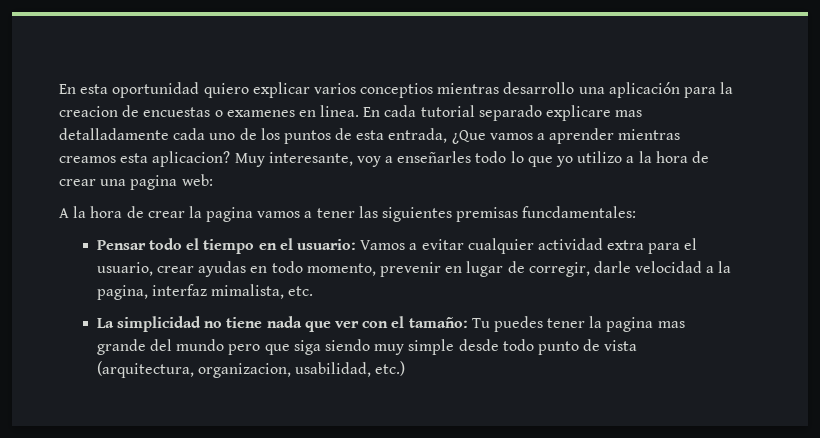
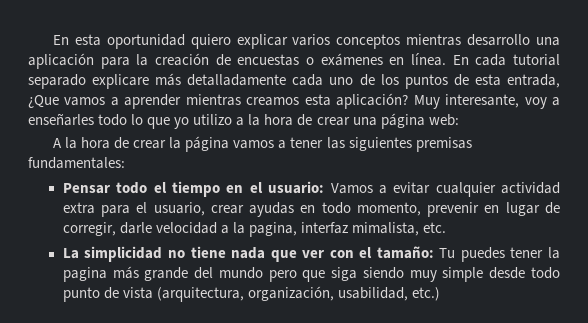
- En esta oportunidad quiero explicar varios conceptios mientras desarrollo una aplicación para la creacion de encuestas o examenes en linea.
+ En esta oportunidad quiero explicar varios conceptos mientras desarrollo una aplicación para la creación de encuestas o exámenes en línea.
- En cada tutorial separado explicare mas detalladamente cada uno de los puntos de esta entrada, ¿Que vamos a aprender mientras creamos esta aplicacion?
+ En cada tutorial separado explicare más detalladamente cada uno de los puntos de esta entrada, ¿Que vamos a aprender mientras creamos esta aplicación?
- Muy interesante, voy a enseñarles todo lo que yo utilizo a la hora de crear una pagina web:
+ Muy interesante, voy a enseñarles todo lo que yo utilizo a la hora de crear una página web:
- A la hora de crear la pagina vamos a tener las siguientes premisas funcdamentales:
+ A la hora de crear la página vamos a tener las siguientes premisas fundamentales:
- La simplicidad no tiene nada que ver con el tamaño: Tu puedes tener la pagina mas grande del mundo pero que siga siendo muy simple desde todo punto de vista (arquitectura, organizacion, usabilidad, etc.)
+ La simplicidad no tiene nada que ver con el tamaño: Tu puedes tener la pagina más grande del mundo pero que siga siendo muy simple desde todo punto de vista (arquitectura, organización, usabilidad, etc.)

